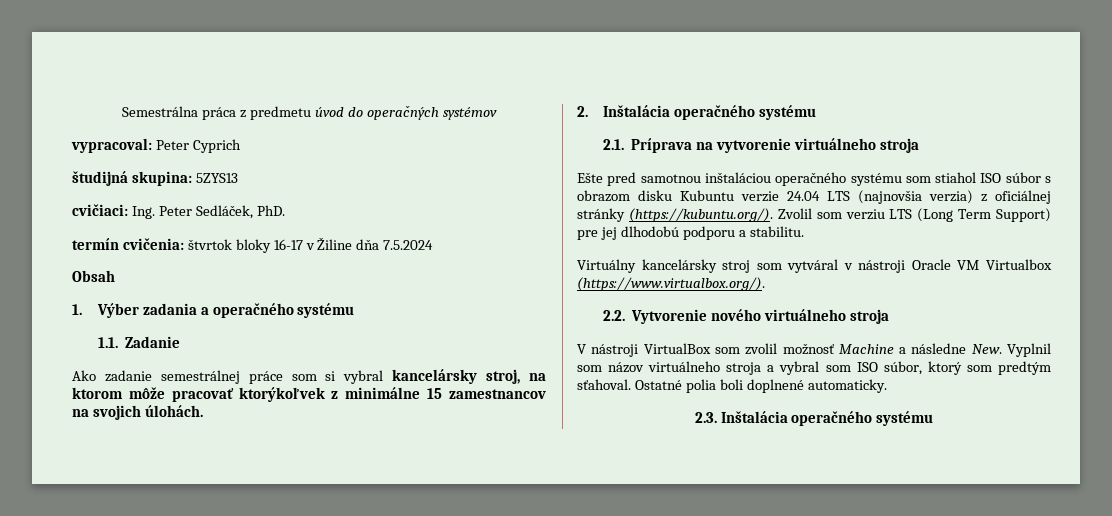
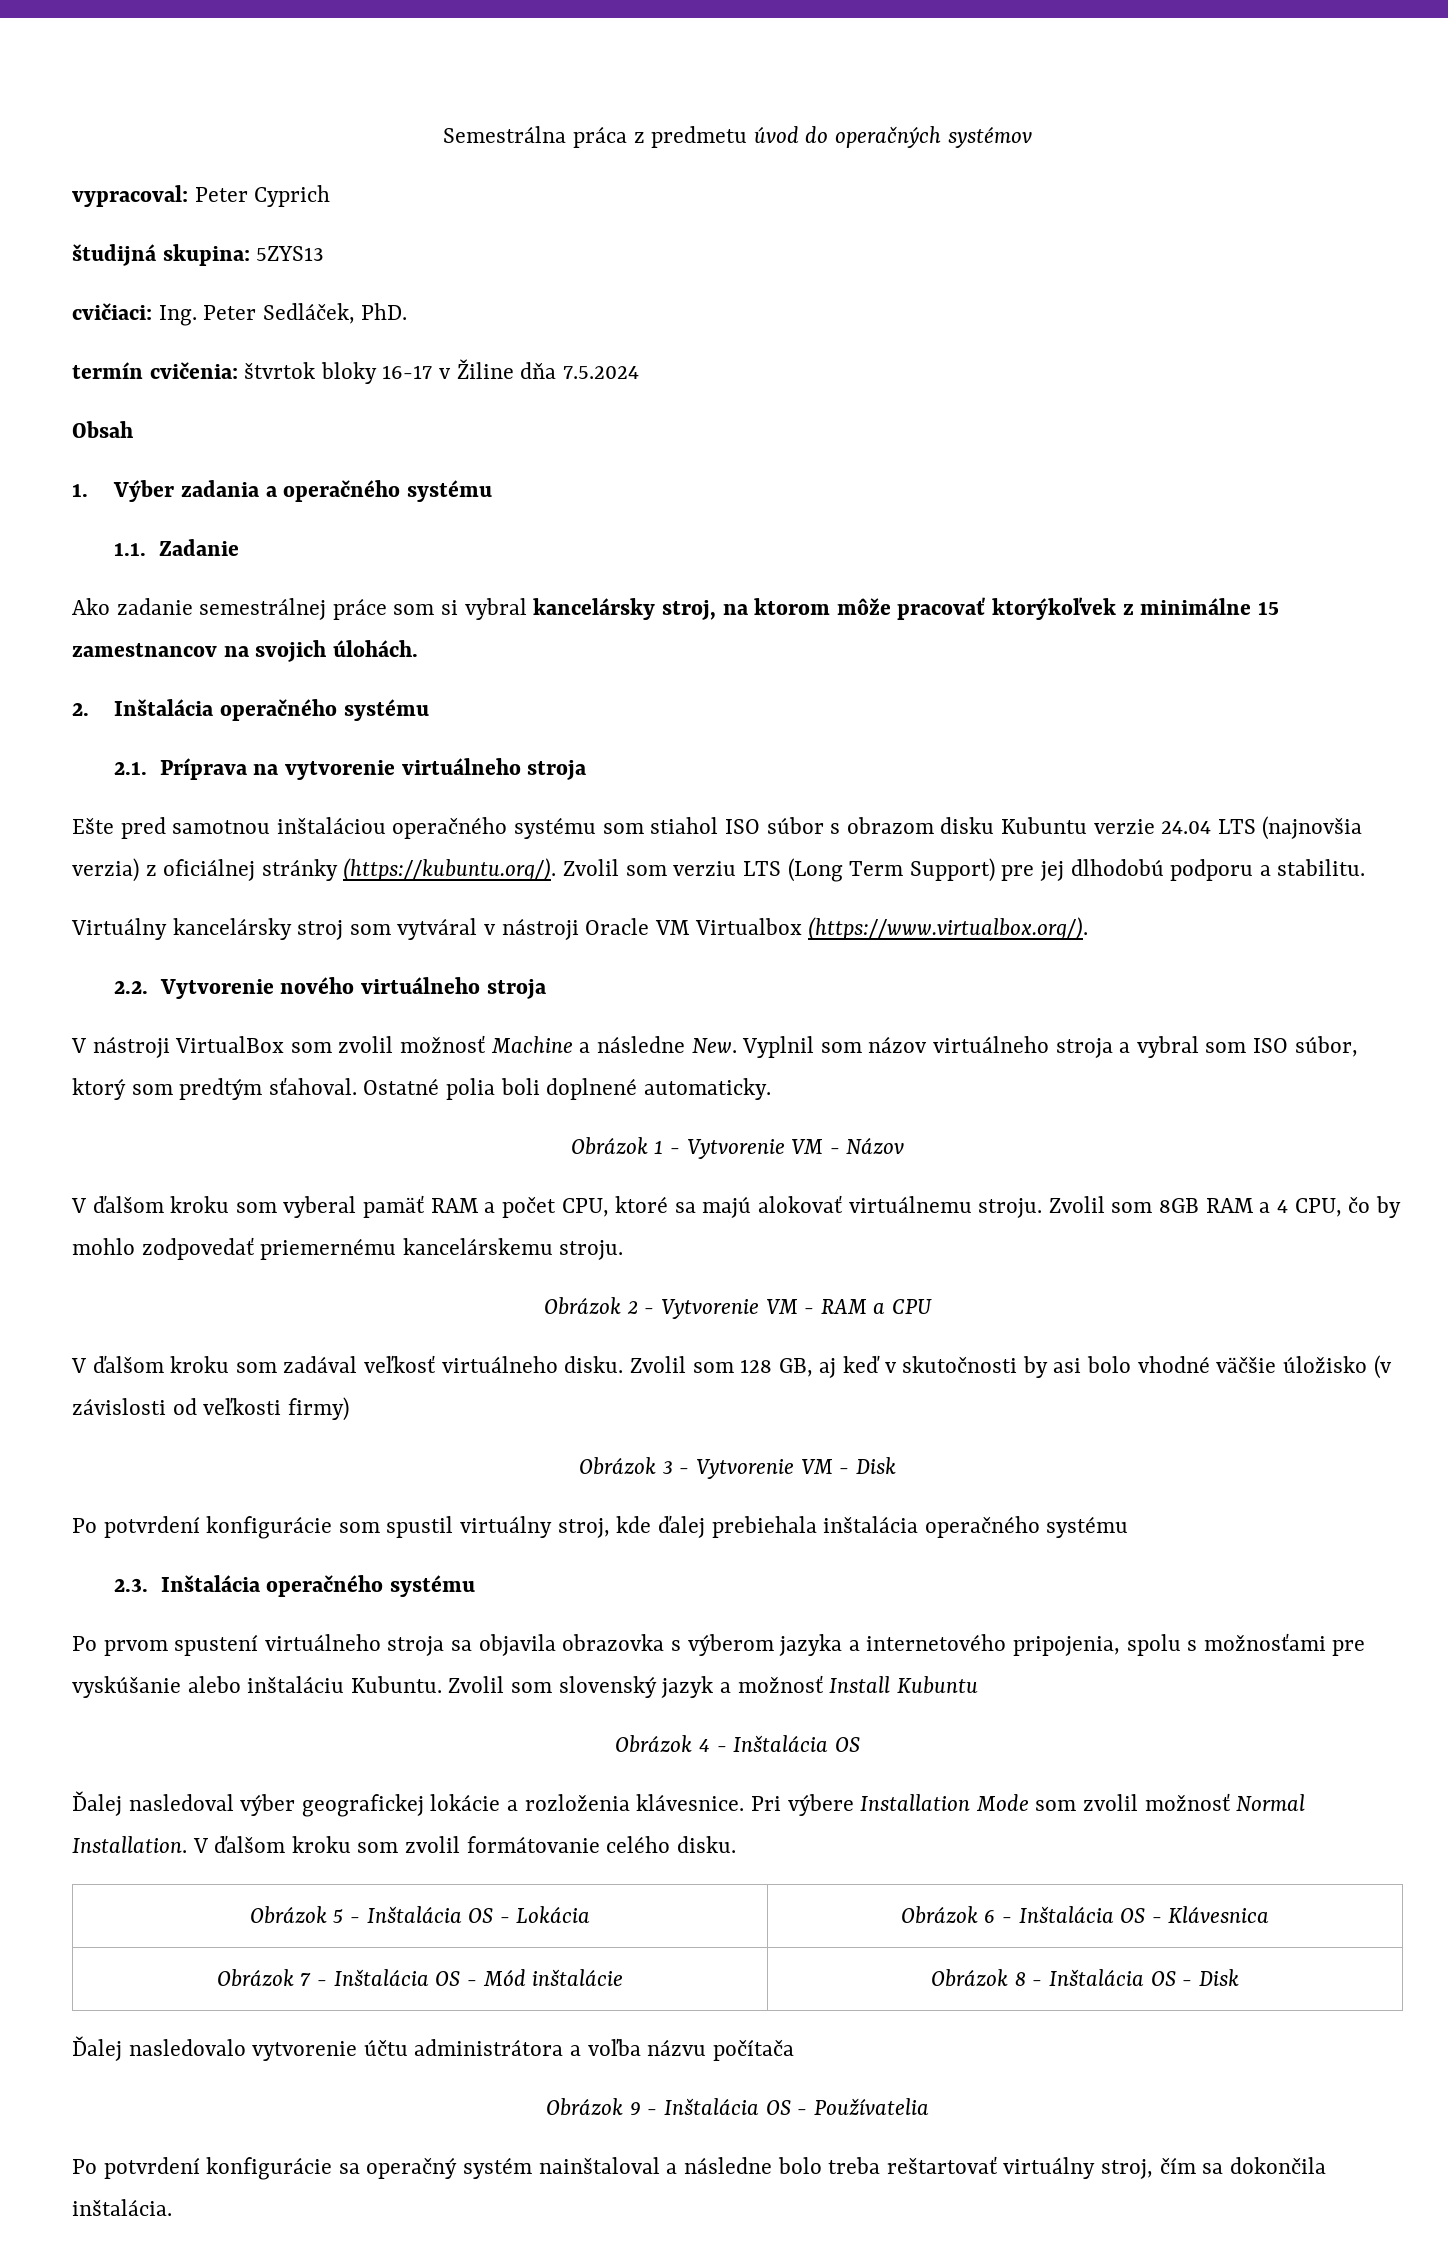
+ Obrázok 1 - Vytvorenie VM - Názov
+ V ďalšom kroku som vyberal pamäť RAM a počet CPU, ktoré sa majú alokovať virtuálnemu stroju. Zvolil som 8GB RAM a 4 CPU, čo by mohlo zodpovedať priemernému kancelárskemu stroju.
+ Obrázok 2 - Vytvorenie VM - RAM a CPU
+ V ďalšom kroku som zadával veľkosť virtuálneho disku. Zvolil som 128 GB, aj keď v skutočnosti by asi bolo vhodné väčšie úložisko (v závislosti od veľkosti firmy)
+ Obrázok 3 - Vytvorenie VM - Disk
+ Po potvrdení konfigurácie som spustil virtuálny stroj, kde ďalej prebiehala inštalácia operačného systému
  2.3. Inštalácia operačného systému
+ Po prvom spustení virtuálneho stroja sa objavila obrazovka s výberom jazyka a internetového pripojenia, spolu s možnosťami pre vyskúšanie alebo inštaláciu Kubuntu. Zvolil som slovenský jazyk a možnosť Install Kubuntu
+ Obrázok 4 - Inštalácia OS
+ Ďalej nasledoval výber geografickej lokácie a rozloženia klávesnice. Pri výbere Installation Mode som zvolil možnosť Normal Installation. V ďalšom kroku som zvolil formátovanie celého disku.
+ Obrázok 5 - Inštalácia OS - Lokácia | Obrázok 6 - Inštalácia OS - Klávesnica
+ Obrázok 7 - Inštalácia OS - Mód inštalácie | Obrázok 8 - Inštalácia OS - Disk
+ Ďalej nasledovalo vytvorenie účtu administrátora a voľba názvu počítača
+ Obrázok 9 - Inštalácia OS - Používatelia
+ Po potvrdení konfigurácie sa operačný systém nainštaloval a následne bolo treba reštartovať virtuálny stroj, čím sa dokončila inštalácia.

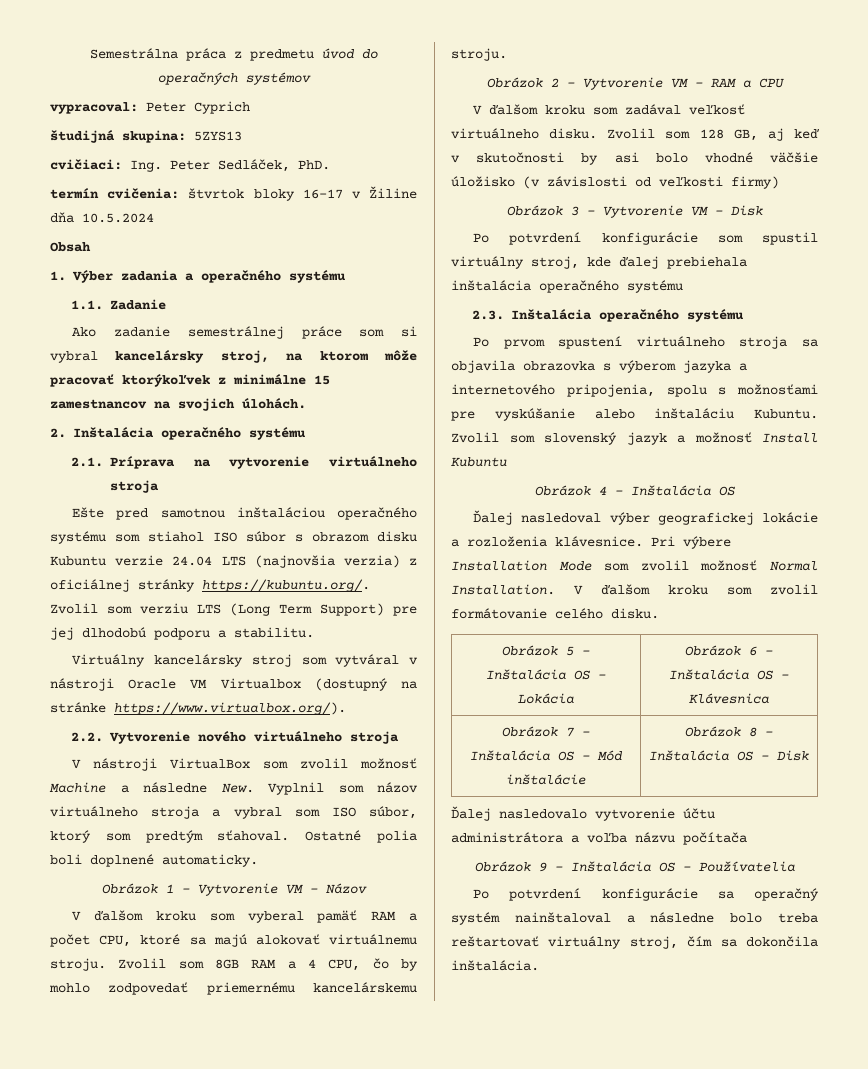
- termín cvičenia: štvrtok bloky 16-17 v Žiline dňa 7.5.2024
+ termín cvičenia: štvrtok bloky 16-17 v Žiline dňa 10.5.2024
- Ešte pred samotnou inštaláciou operačného systému som stiahol ISO súbor s obrazom disku Kubuntu verzie 24.04 LTS (najnovšia verzia) z oficiálnej stránky (https://kubuntu.org/). Zvolil som verziu LTS (Long Term Support) pre jej dlhodobú podporu a stabilitu.
+ Ešte pred samotnou inštaláciou operačného systému som stiahol ISO súbor s obrazom disku Kubuntu verzie 24.04 LTS (najnovšia verzia) z oficiálnej stránky https://kubuntu.org/. Zvolil som verziu LTS (Long Term Support) pre jej dlhodobú podporu a stabilitu.
- Virtuálny kancelársky stroj som vytváral v nástroji Oracle VM Virtualbox (https://www.virtualbox.org/).
+ Virtuálny kancelársky stroj som vytváral v nástroji Oracle VM Virtualbox (dostupný na stránke https://www.virtualbox.org/).

